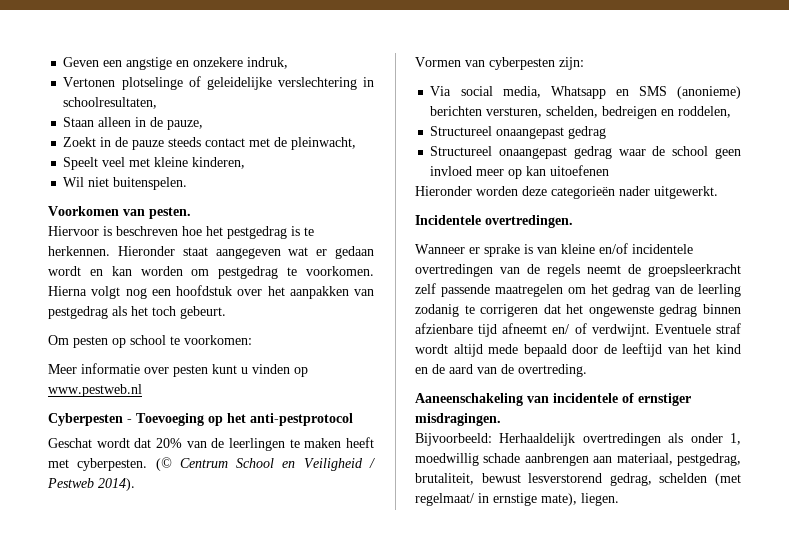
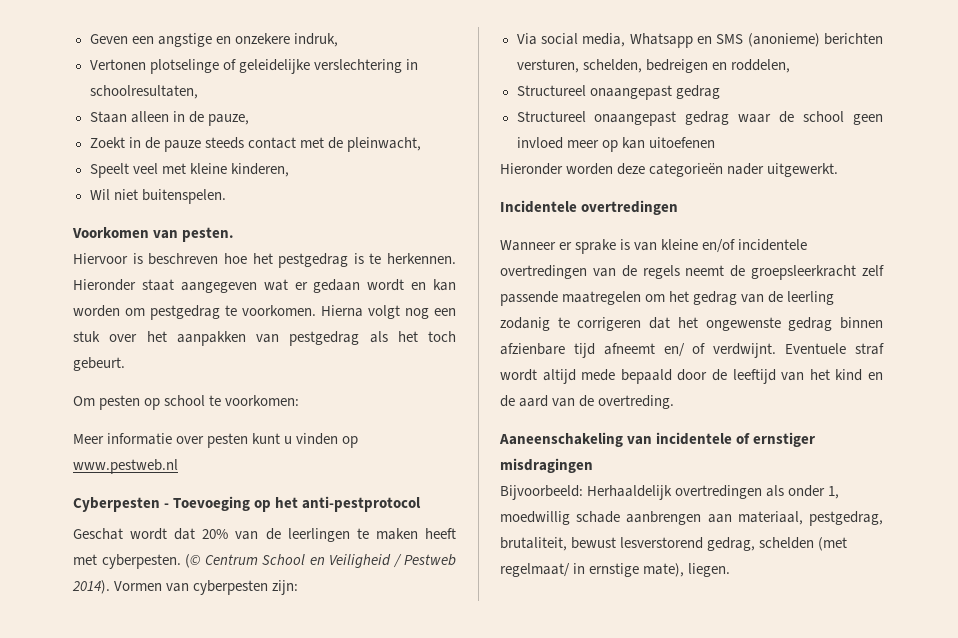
- Hierna volgt nog een hoofdstuk over het aanpakken van pestgedrag als het toch gebeurt.
+ Hierna volgt nog een stuk over het aanpakken van pestgedrag als het toch gebeurt.
- (© Centrum School en Veiligheid / Pestweb 2014).
- Vormen van cyberpesten zijn:
+ (© Centrum School en Veiligheid / Pestweb 2014). Vormen van cyberpesten zijn:
- Incidentele overtredingen.
+ Incidentele overtredingen
- Aaneenschakeling van incidentele of ernstiger misdragingen.
+ Aaneenschakeling van incidentele of ernstiger misdragingen

